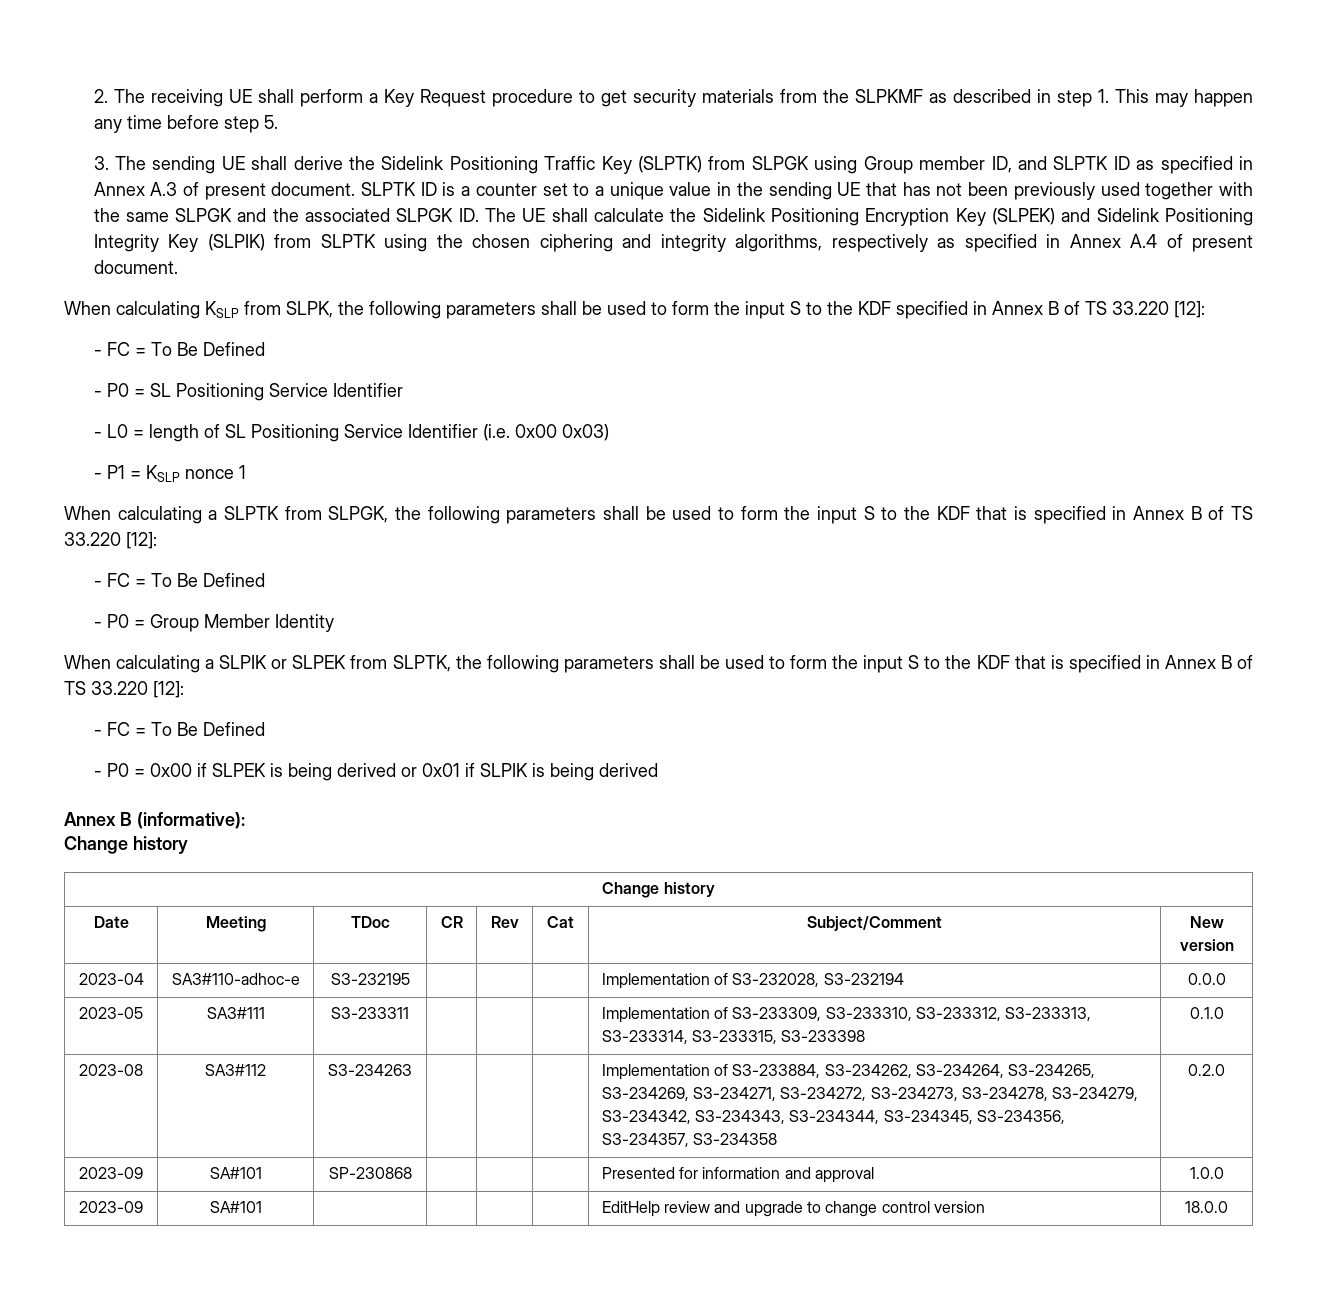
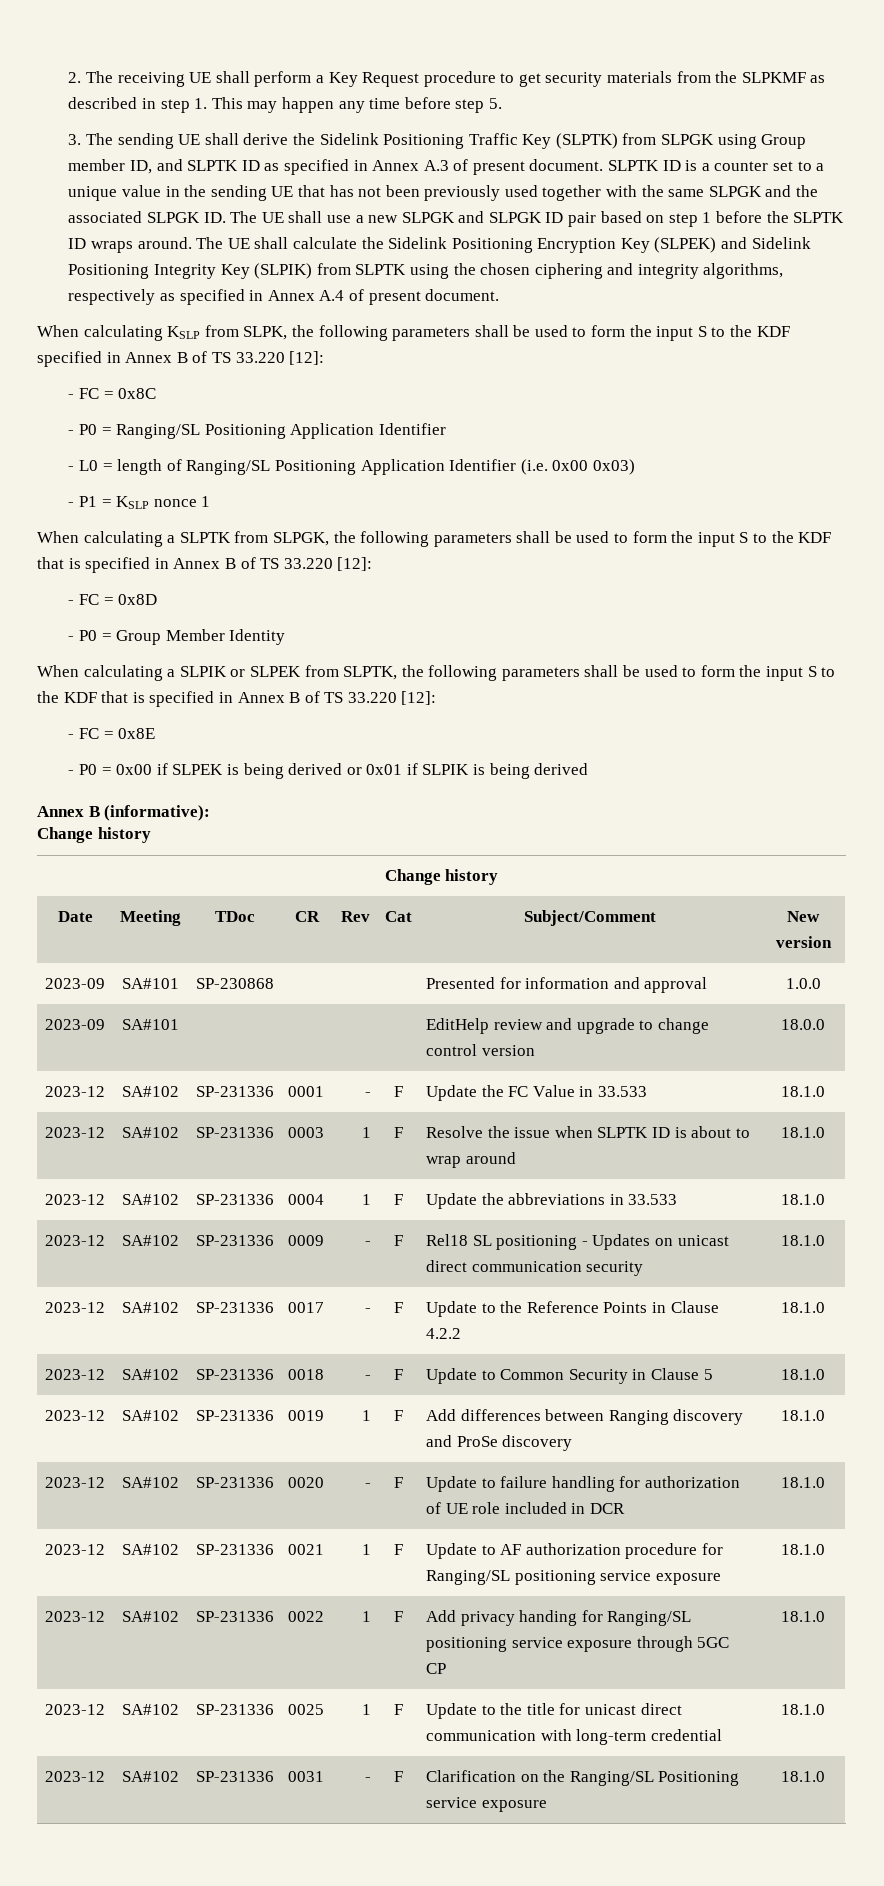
- SLPTK ID is a counter set to a unique value in the sending UE that has not been previously used together with the same SLPGK and the associated SLPGK ID. The UE shall calculate the Sidelink Positioning Encryption Key (SLPEK) and Sidelink Positioning Integrity Key (SLPIK) from SLPTK using the chosen ciphering and integrity algorithms, respectively as specified in Annex A.4 of present document.
+ SLPTK ID is a counter set to a unique value in the sending UE that has not been previously used together with the same SLPGK and the associated SLPGK ID. The UE shall use a new SLPGK and SLPGK ID pair based on step 1 before the SLPTK ID wraps around. The UE shall calculate the Sidelink Positioning Encryption Key (SLPEK) and Sidelink Positioning Integrity Key (SLPIK) from SLPTK using the chosen ciphering and integrity algorithms, respectively as specified in Annex A.4 of present document.
  When calculating KSLP from SLPK, the following parameters shall be used to form the input S to the KDF specified in Annex B of TS 33.220 [12]:
- - FC = To Be Defined
- - P0 = SL Positioning Service Identifier
+ - FC = 0x8C
+ - P0 = Ranging/SL Positioning Application Identifier
- - L0 = length of SL Positioning Service Identifier (i.e. 0x00 0x03)
+ - L0 = length of Ranging/SL Positioning Application Identifier (i.e. 0x00 0x03)
  When calculating a SLPTK from SLPGK, the following parameters shall be used to form the input S to the KDF that is specified in Annex B of TS 33.220 [12]:
- - FC = To Be Defined
+ - FC = 0x8D
  When calculating a SLPIK or SLPEK from SLPTK, the following parameters shall be used to form the input S to the KDF that is specified in Annex B of TS 33.220 [12]:
- - FC = To Be Defined
+ - FC = 0x8E
- 2023-04 | SA3#110-adhoc-e | S3-232195 | | | | Implementation of S3-232028, S3-232194 | 0.0.0
- 2023-05 | SA3#111 | S3-233311 | | | | Implementation of S3-233309, S3-233310, S3-233312, S3-233313, S3-233314, S3-233315, S3-233398 | 0.1.0
- 2023-08 | SA3#112 | S3-234263 | | | | Implementation of S3-233884, S3-234262, S3-234264, S3-234265, S3-234269, S3-234271, S3-234272, S3-234273, S3-234278, S3-234279, S3-234342, S3-234343, S3-234344, S3-234345, S3-234356, S3-234357, S3-234358 | 0.2.0
+ 2023-12 | SA#102 | SP-231336 | 0001 | - | F | Update the FC Value in 33.533 | 18.1.0
+ 2023-12 | SA#102 | SP-231336 | 0003 | 1 | F | Resolve the issue when SLPTK ID is about to wrap around | 18.1.0
+ 2023-12 | SA#102 | SP-231336 | 0004 | 1 | F | Update the abbreviations in 33.533 | 18.1.0
+ 2023-12 | SA#102 | SP-231336 | 0009 | - | F | Rel18 SL positioning - Updates on unicast direct communication security | 18.1.0
+ 2023-12 | SA#102 | SP-231336 | 0017 | - | F | Update to the Reference Points in Clause 4.2.2 | 18.1.0
+ 2023-12 | SA#102 | SP-231336 | 0018 | - | F | Update to Common Security in Clause 5 | 18.1.0
+ 2023-12 | SA#102 | SP-231336 | 0019 | 1 | F | Add differences between Ranging discovery and ProSe discovery | 18.1.0
+ 2023-12 | SA#102 | SP-231336 | 0020 | - | F | Update to failure handling for authorization of UE role included in DCR | 18.1.0
+ 2023-12 | SA#102 | SP-231336 | 0021 | 1 | F | Update to AF authorization procedure for Ranging/SL positioning service exposure | 18.1.0
+ 2023-12 | SA#102 | SP-231336 | 0022 | 1 | F | Add privacy handing for Ranging/SL positioning service exposure through 5GC CP | 18.1.0
+ 2023-12 | SA#102 | SP-231336 | 0025 | 1 | F | Update to the title for unicast direct communication with long-term credential | 18.1.0
+ 2023-12 | SA#102 | SP-231336 | 0031 | - | F | Clarification on the Ranging/SL Positioning service exposure | 18.1.0

